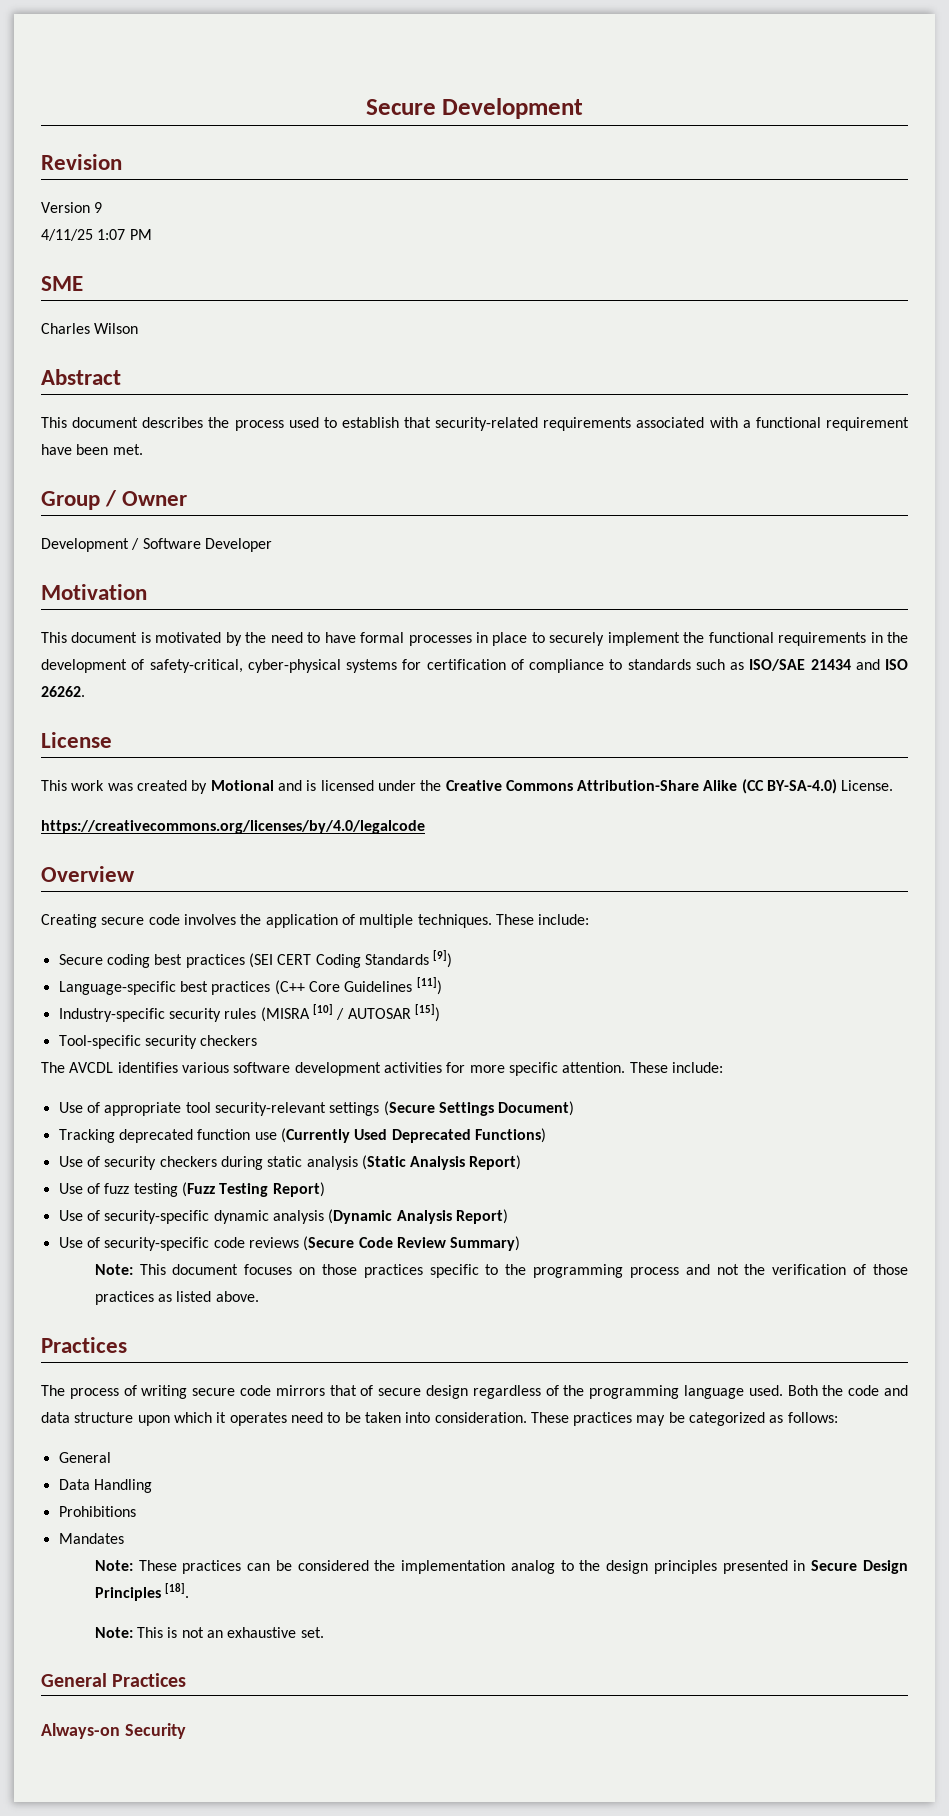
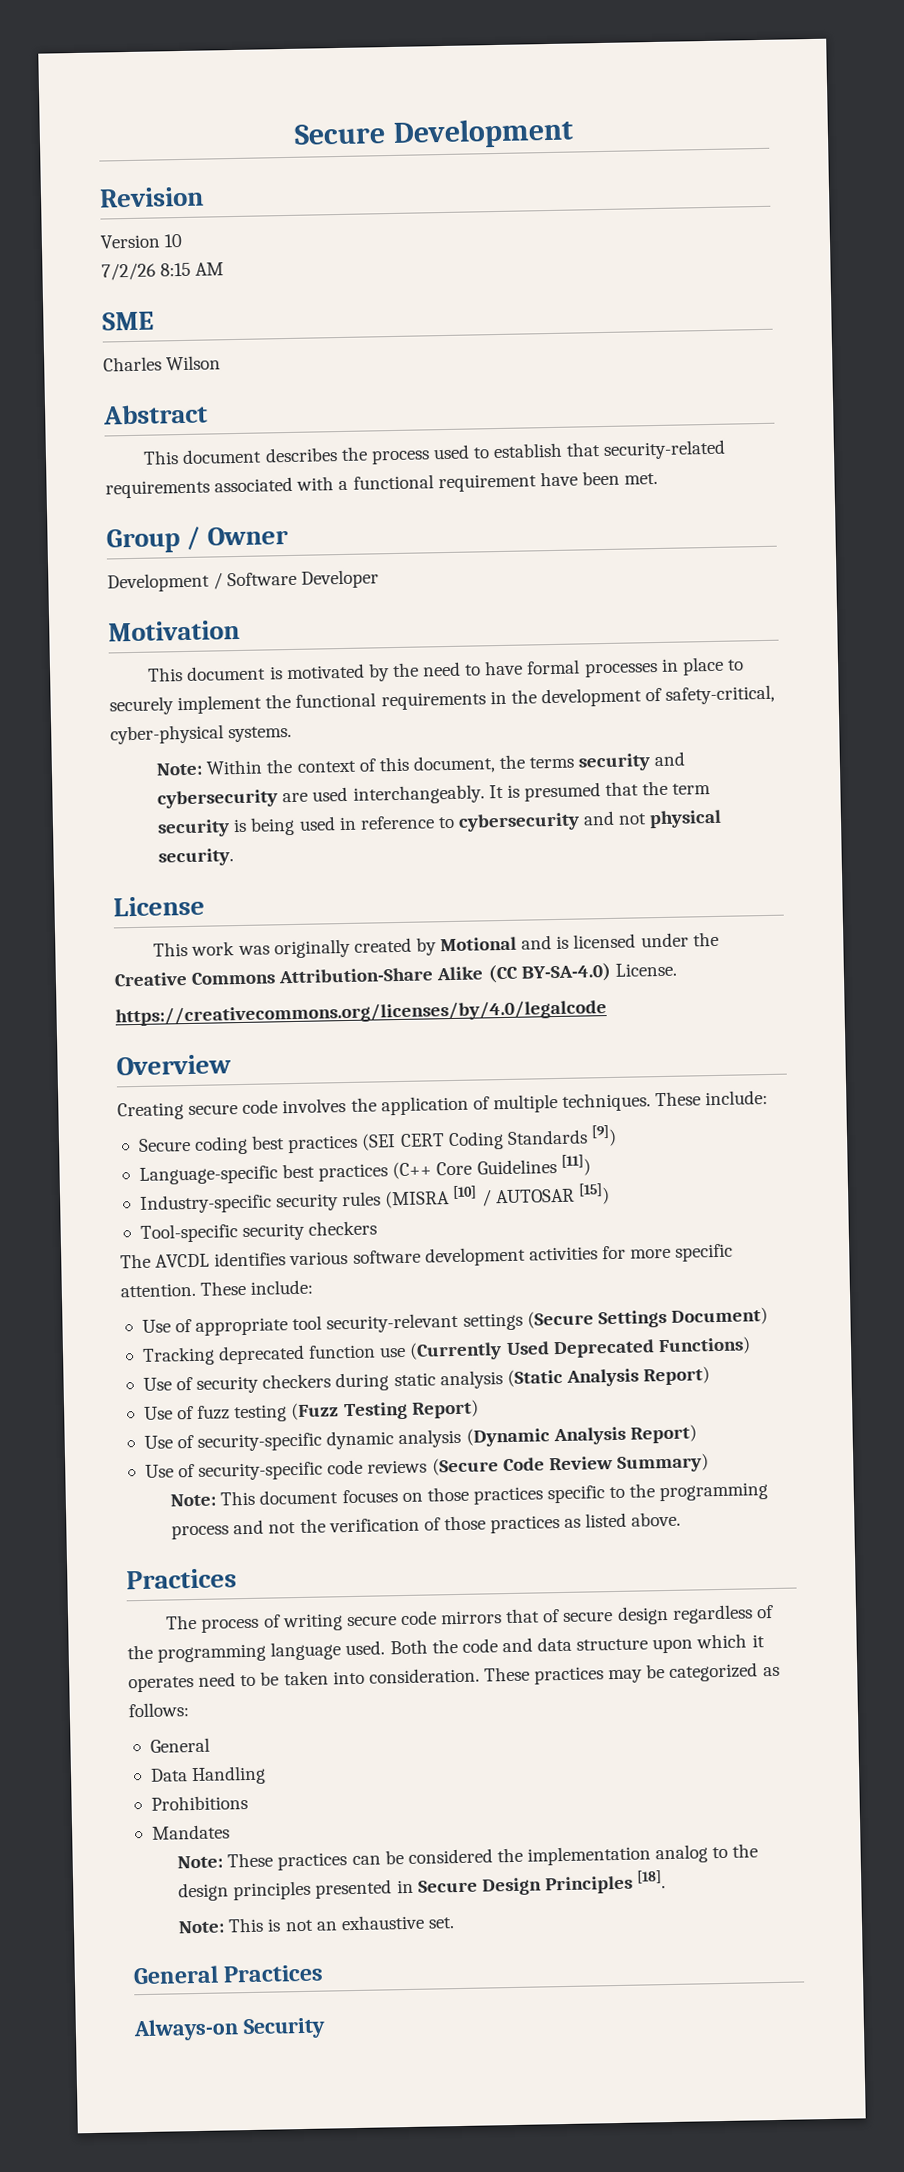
- Version 9
- 4/11/25 1:07 PM
+ Version 10
+ 7/2/26 8:15 AM
- This document is motivated by the need to have formal processes in place to securely implement the functional requirements in the development of safety-critical, cyber-physical systems for certification of compliance to standards such as ISO/SAE 21434 and ISO 26262.
+ This document is motivated by the need to have formal processes in place to securely implement the functional requirements in the development of safety-critical, cyber-physical systems.
+ Note: Within the context of this document, the terms security and cybersecurity are used interchangeably. It is presumed that the term security is being used in reference to cybersecurity and not physical security.
- This work was created by Motional and is licensed under the Creative Commons Attribution-Share Alike (CC BY-SA-4.0) License.
+ This work was originally created by Motional and is licensed under the Creative Commons Attribution-Share Alike (CC BY-SA-4.0) License.

